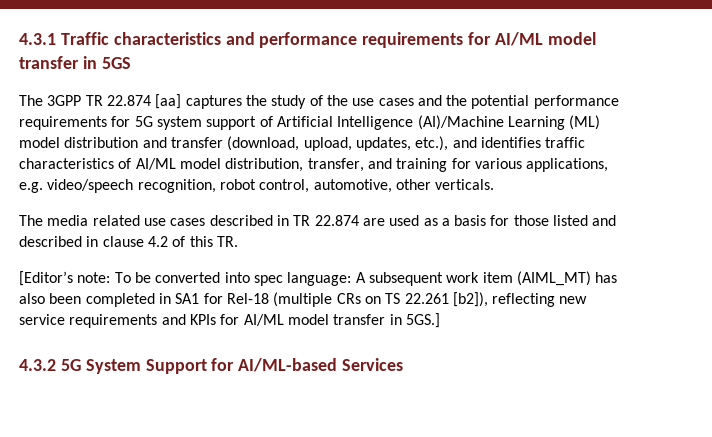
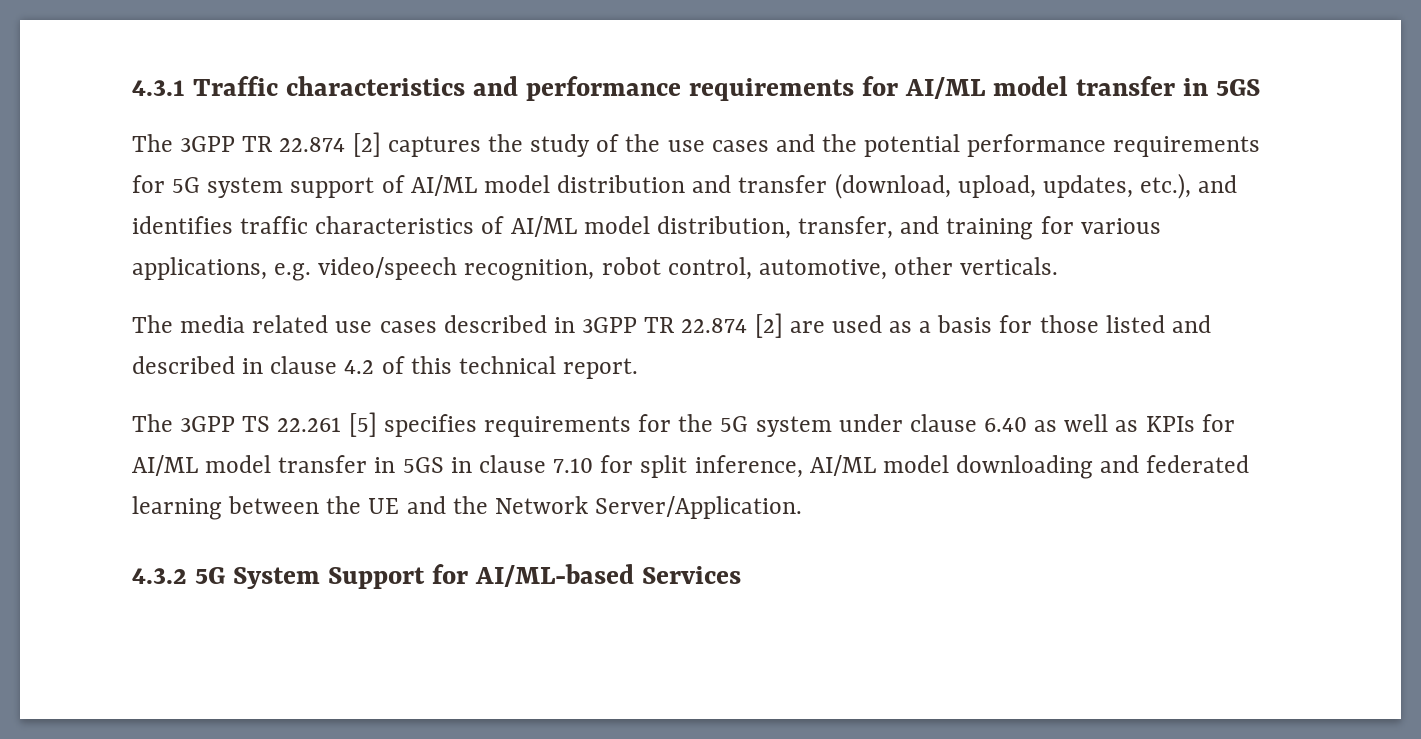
- The 3GPP TR 22.874 [aa] captures the study of the use cases and the potential performance requirements for 5G system support of Artificial Intelligence (AI)/Machine Learning (ML) model distribution and transfer (download, upload, updates, etc.), and identifies traffic characteristics of AI/ML model distribution, transfer, and training for various applications, e.g. video/speech recognition, robot control, automotive, other verticals.
+ The 3GPP TR 22.874 [2] captures the study of the use cases and the potential performance requirements for 5G system support of AI/ML model distribution and transfer (download, upload, updates, etc.), and identifies traffic characteristics of AI/ML model distribution, transfer, and training for various applications, e.g. video/speech recognition, robot control, automotive, other verticals.
- The media related use cases described in TR 22.874 are used as a basis for those listed and described in clause 4.2 of this TR.
- [Editor’s note: To be converted into spec language: A subsequent work item (AIML_MT) has also been completed in SA1 for Rel-18 (multiple CRs on TS 22.261 [b2]), reflecting new service requirements and KPIs for AI/ML model transfer in 5GS.]
+ The media related use cases described in 3GPP TR 22.874 [2] are used as a basis for those listed and described in clause 4.2 of this technical report.
+ The 3GPP TS 22.261 [5] specifies requirements for the 5G system under clause 6.40 as well as KPIs for AI/ML model transfer in 5GS in clause 7.10 for split inference, AI/ML model downloading and federated learning between the UE and the Network Server/Application.

